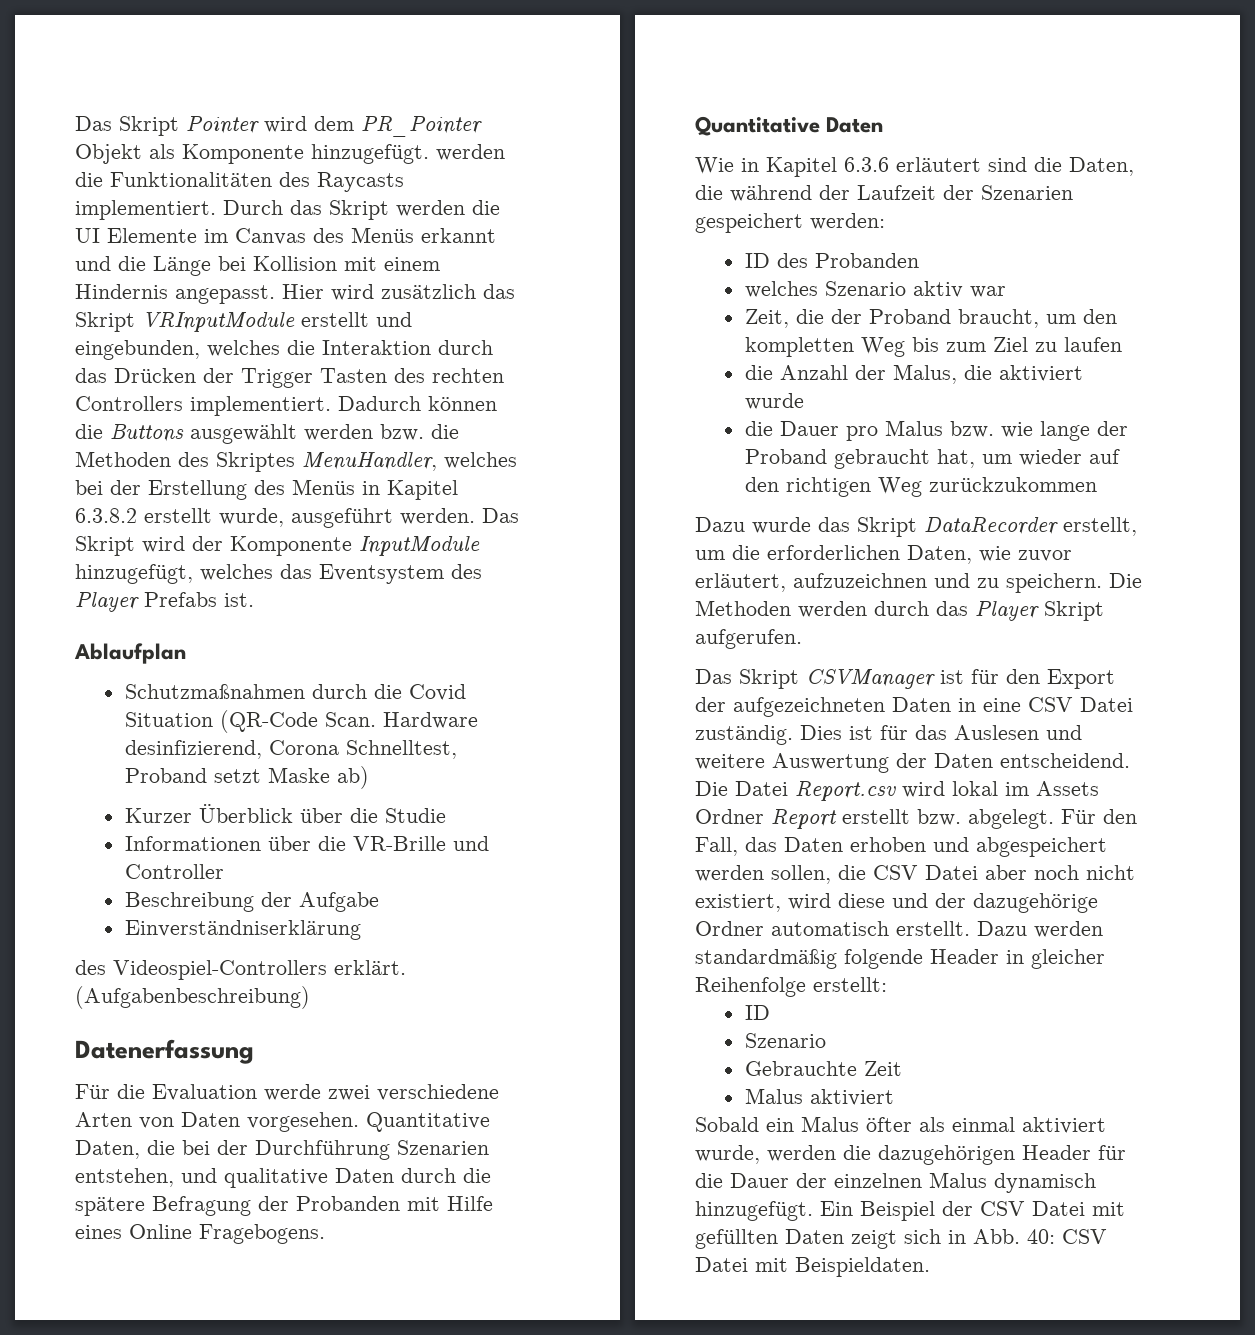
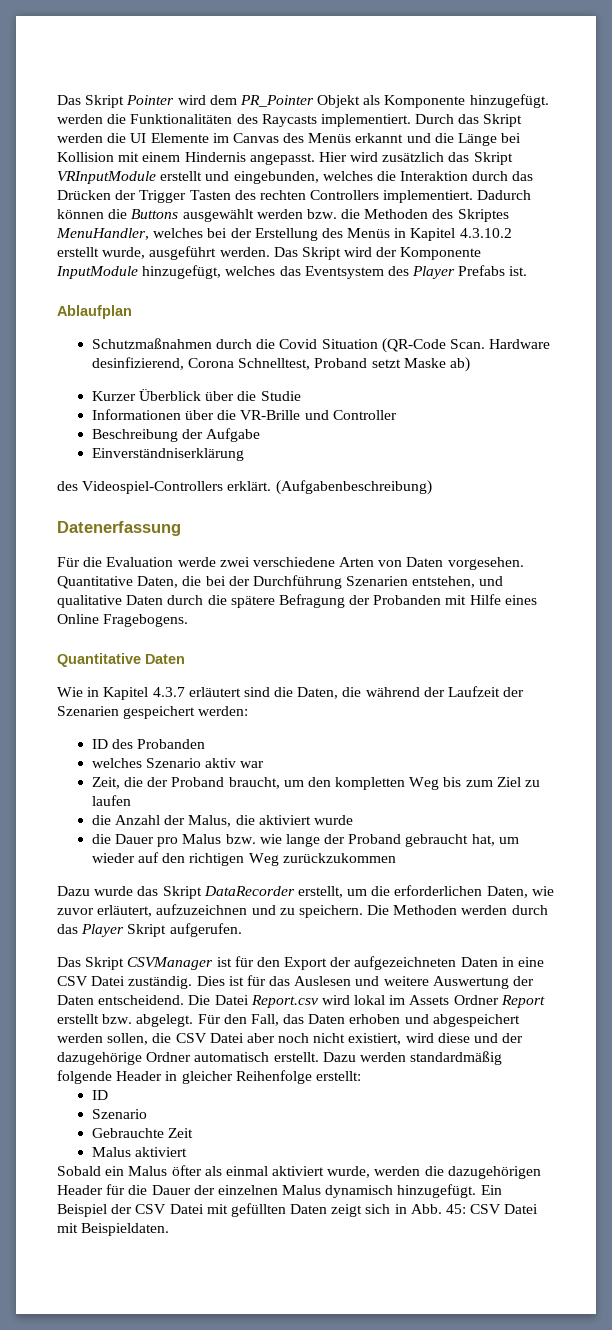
- Dadurch können die Buttons ausgewählt werden bzw. die Methoden des Skriptes MenuHandler, welches bei der Erstellung des Menüs in Kapitel 6.3.8.2 erstellt wurde, ausgeführt werden.
+ Dadurch können die Buttons ausgewählt werden bzw. die Methoden des Skriptes MenuHandler, welches bei der Erstellung des Menüs in Kapitel 4.3.10.2 erstellt wurde, ausgeführt werden.
- Wie in Kapitel 6.3.6 erläutert sind die Daten, die während der Laufzeit der Szenarien gespeichert werden:
+ Wie in Kapitel 4.3.7 erläutert sind die Daten, die während der Laufzeit der Szenarien gespeichert werden:
- Ein Beispiel der CSV Datei mit gefüllten Daten zeigt sich in Abb. 40: CSV Datei mit Beispieldaten.
+ Ein Beispiel der CSV Datei mit gefüllten Daten zeigt sich in Abb. 45: CSV Datei mit Beispieldaten.

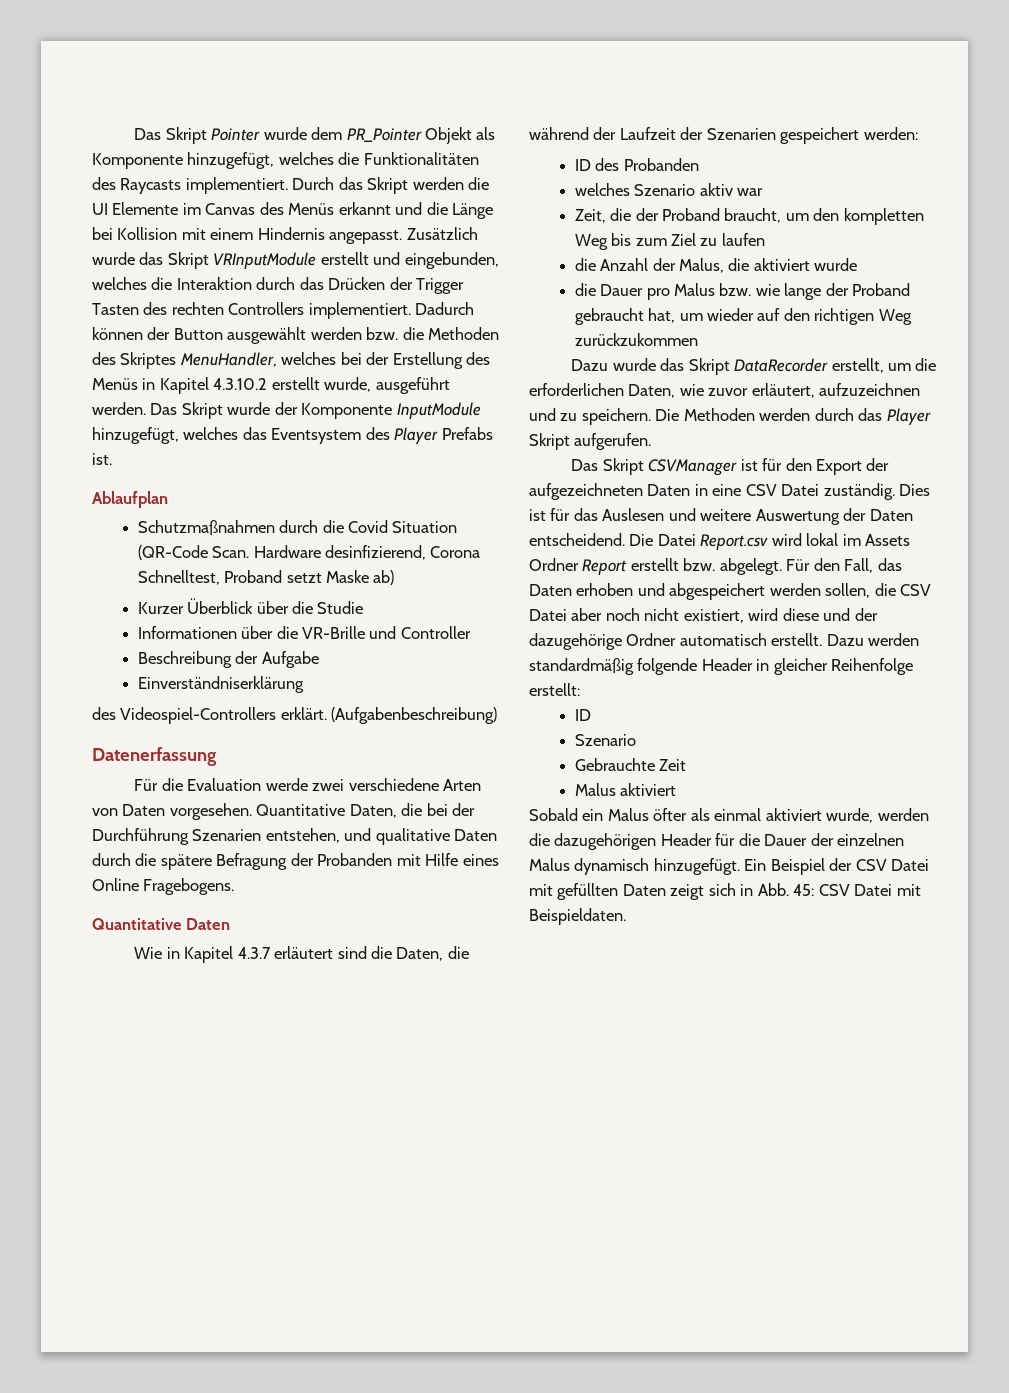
- Das Skript Pointer wird dem PR_Pointer Objekt als Komponente hinzugefügt. werden die Funktionalitäten des Raycasts implementiert.
+ Das Skript Pointer wurde dem PR_Pointer Objekt als Komponente hinzugefügt, welches die Funktionalitäten des Raycasts implementiert.
- Hier wird zusätzlich das Skript VRInputModule erstellt und eingebunden, welches die Interaktion durch das Drücken der Trigger Tasten des rechten Controllers implementiert.
+ Zusätzlich wurde das Skript VRInputModule erstellt und eingebunden, welches die Interaktion durch das Drücken der Trigger Tasten des rechten Controllers implementiert.
- Dadurch können die Buttons ausgewählt werden bzw. die Methoden des Skriptes MenuHandler, welches bei der Erstellung des Menüs in Kapitel 4.3.10.2 erstellt wurde, ausgeführt werden.
+ Dadurch können der Button ausgewählt werden bzw. die Methoden des Skriptes MenuHandler, welches bei der Erstellung des Menüs in Kapitel 4.3.10.2 erstellt wurde, ausgeführt werden.
- Das Skript wird der Komponente InputModule hinzugefügt, welches das Eventsystem des Player Prefabs ist.
+ Das Skript wurde der Komponente InputModule hinzugefügt, welches das Eventsystem des Player Prefabs ist.

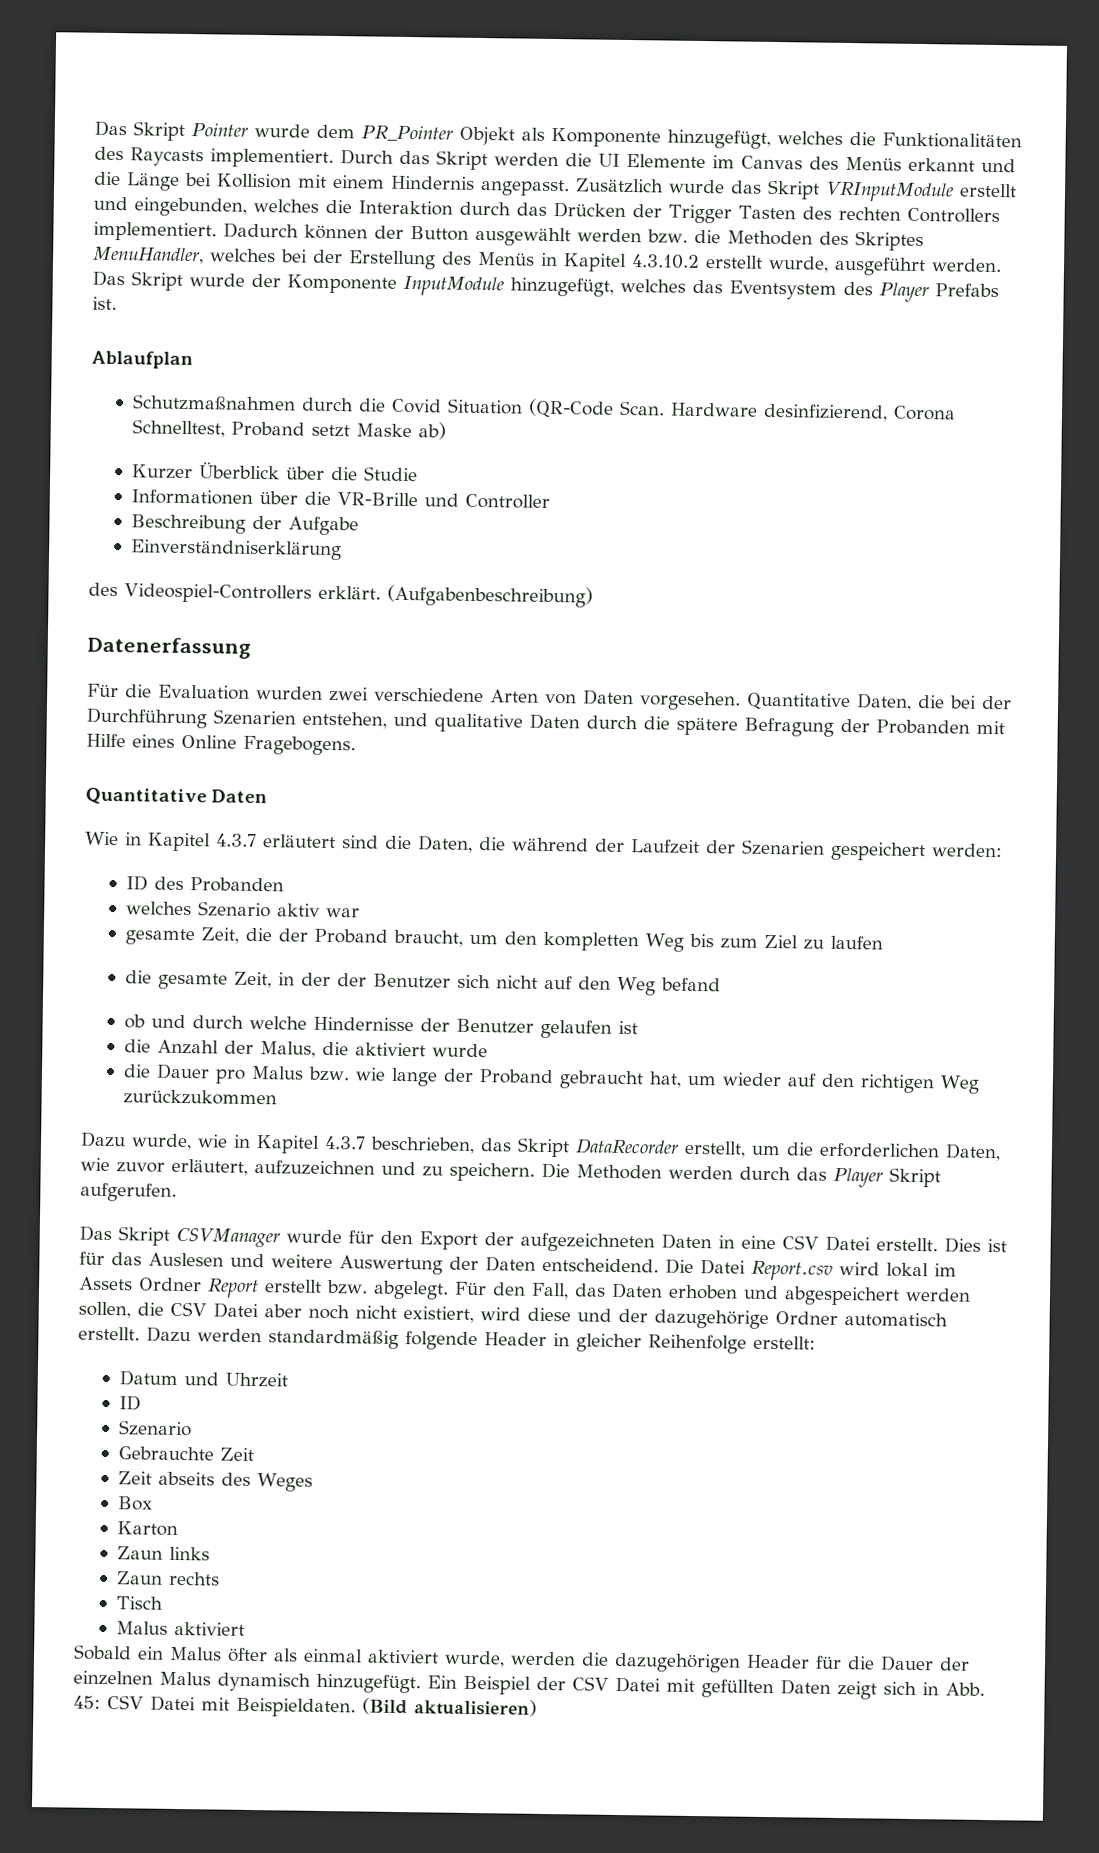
- Für die Evaluation werde zwei verschiedene Arten von Daten vorgesehen.
+ Für die Evaluation wurden zwei verschiedene Arten von Daten vorgesehen.
- Zeit, die der Proband braucht, um den kompletten Weg bis zum Ziel zu laufen
+ gesamte Zeit, die der Proband braucht, um den kompletten Weg bis zum Ziel zu laufen
+ die gesamte Zeit, in der der Benutzer sich nicht auf den Weg befand
+ ob und durch welche Hindernisse der Benutzer gelaufen ist
- Dazu wurde das Skript DataRecorder erstellt, um die erforderlichen Daten, wie zuvor erläutert, aufzuzeichnen und zu speichern.
+ Dazu wurde, wie in Kapitel 4.3.7 beschrieben, das Skript DataRecorder erstellt, um die erforderlichen Daten, wie zuvor erläutert, aufzuzeichnen und zu speichern.
- Das Skript CSVManager ist für den Export der aufgezeichneten Daten in eine CSV Datei zuständig.
+ Das Skript CSVManager wurde für den Export der aufgezeichneten Daten in eine CSV Datei erstellt.
+ Datum und Uhrzeit
+ Zeit abseits des Weges
+ Box
+ Karton
+ Zaun links
+ Zaun rechts
+ Tisch
+ (Bild aktualisieren)

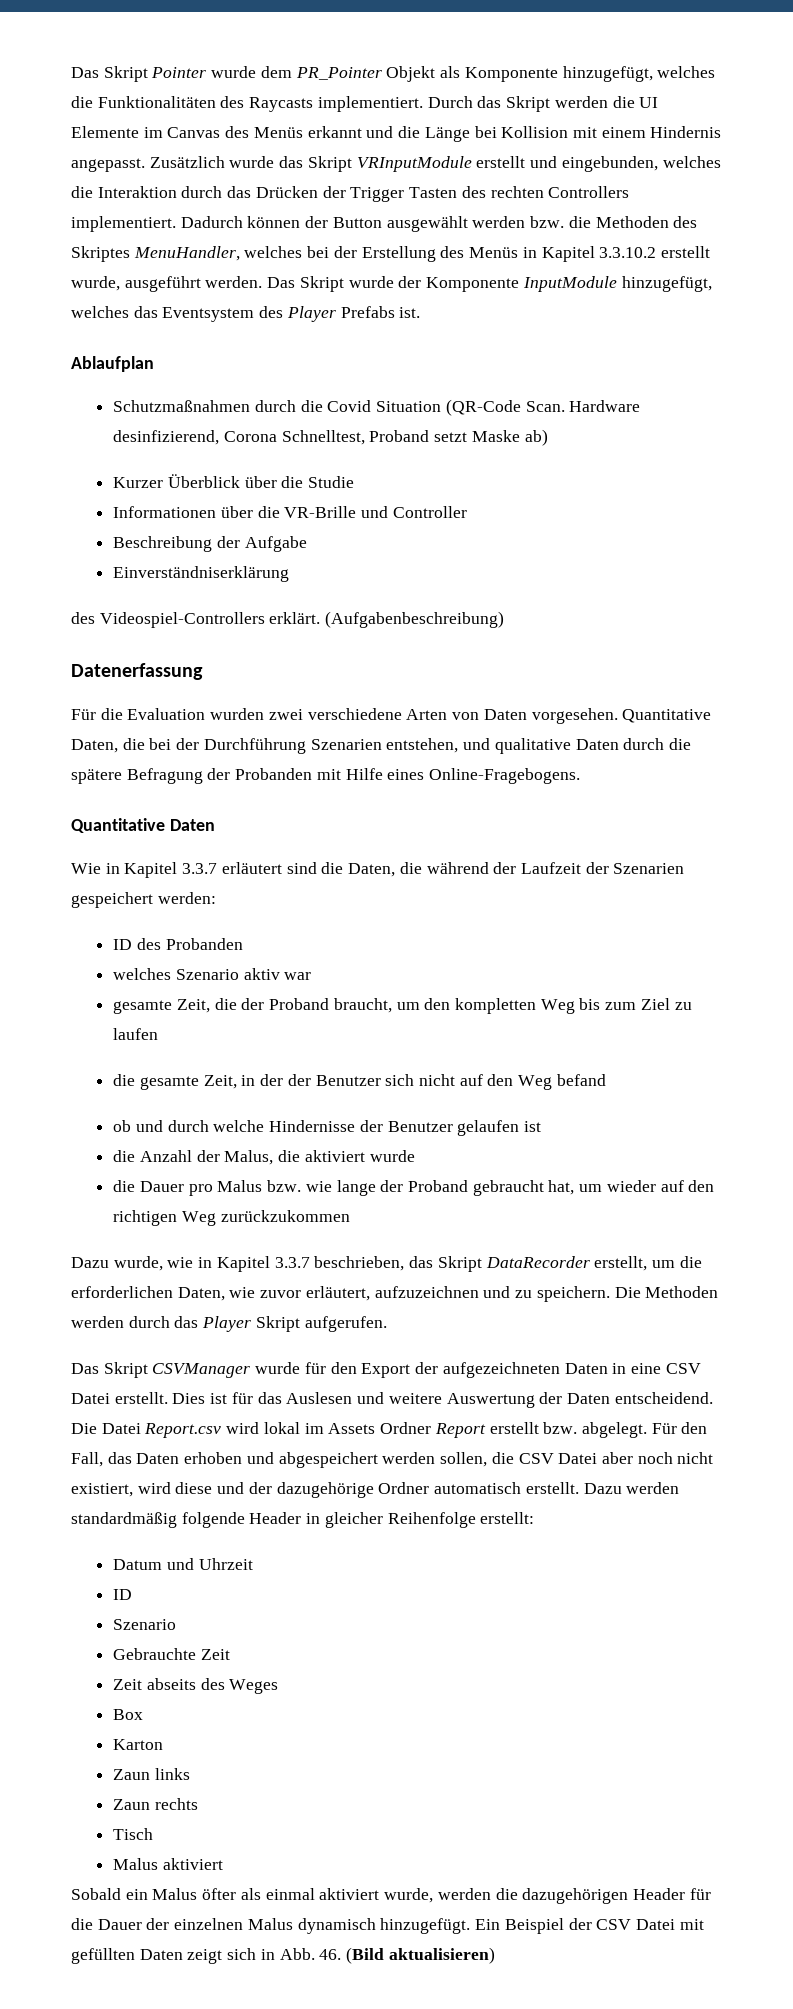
- Dadurch können der Button ausgewählt werden bzw. die Methoden des Skriptes MenuHandler, welches bei der Erstellung des Menüs in Kapitel 4.3.10.2 erstellt wurde, ausgeführt werden.
+ Dadurch können der Button ausgewählt werden bzw. die Methoden des Skriptes MenuHandler, welches bei der Erstellung des Menüs in Kapitel 3.3.10.2 erstellt wurde, ausgeführt werden.
- Quantitative Daten, die bei der Durchführung Szenarien entstehen, und qualitative Daten durch die spätere Befragung der Probanden mit Hilfe eines Online Fragebogens.
+ Quantitative Daten, die bei der Durchführung Szenarien entstehen, und qualitative Daten durch die spätere Befragung der Probanden mit Hilfe eines Online-Fragebogens.
- Wie in Kapitel 4.3.7 erläutert sind die Daten, die während der Laufzeit der Szenarien gespeichert werden:
+ Wie in Kapitel 3.3.7 erläutert sind die Daten, die während der Laufzeit der Szenarien gespeichert werden:
- Dazu wurde, wie in Kapitel 4.3.7 beschrieben, das Skript DataRecorder erstellt, um die erforderlichen Daten, wie zuvor erläutert, aufzuzeichnen und zu speichern.
+ Dazu wurde, wie in Kapitel 3.3.7 beschrieben, das Skript DataRecorder erstellt, um die erforderlichen Daten, wie zuvor erläutert, aufzuzeichnen und zu speichern.
- Ein Beispiel der CSV Datei mit gefüllten Daten zeigt sich in Abb. 45: CSV Datei mit Beispieldaten. (Bild aktualisieren)
+ Ein Beispiel der CSV Datei mit gefüllten Daten zeigt sich in Abb. 46. (Bild aktualisieren)

